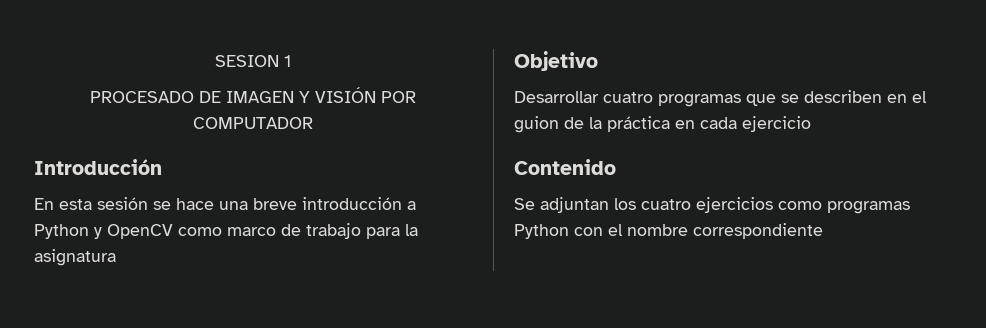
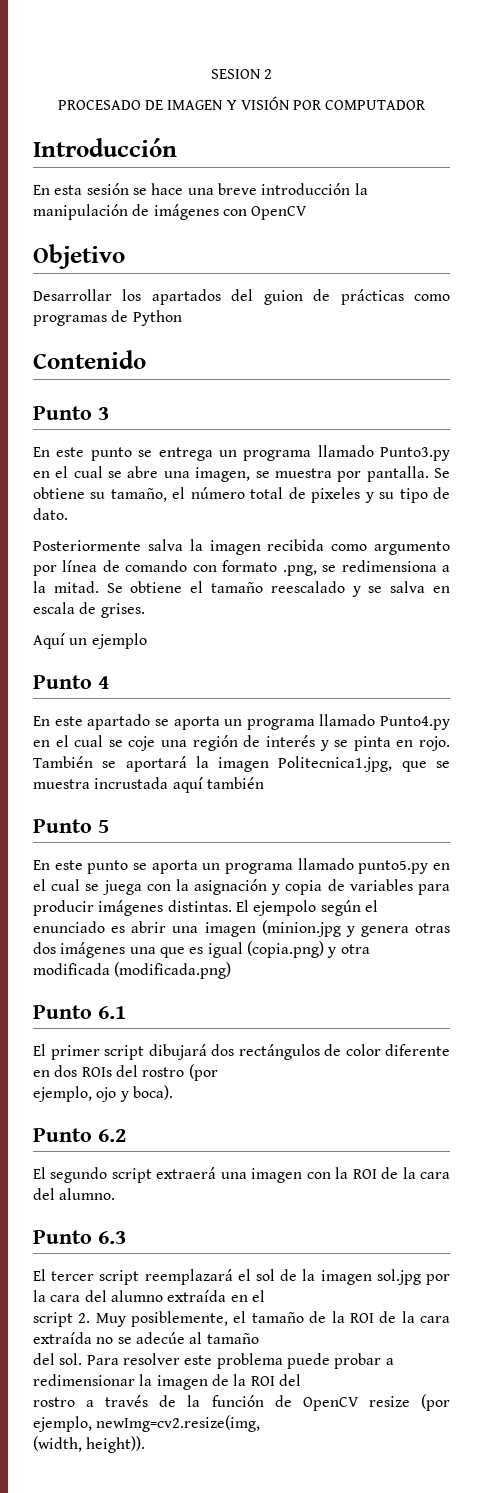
- SESION 1
+ SESION 2
- En esta sesión se hace una breve introducción a Python y OpenCV como marco de trabajo para la asignatura
+ En esta sesión se hace una breve introducción la manipulación de imágenes con OpenCV
  Objetivo
- Desarrollar cuatro programas que se describen en el guion de la práctica en cada ejercicio
+ Desarrollar los apartados del guion de prácticas como programas de Python
  Contenido
- Se adjuntan los cuatro ejercicios como programas Python con el nombre correspondiente
+ Punto 3
+ En este punto se entrega un programa llamado Punto3.py en el cual se abre una imagen, se muestra por pantalla. Se obtiene su tamaño, el número total de pixeles y su tipo de dato.
+ Posteriormente salva la imagen recibida como argumento por línea de comando con formato .png, se redimensiona a la mitad. Se obtiene el tamaño reescalado y se salva en escala de grises.
+ Aquí un ejemplo
+ Punto 4
+ En este apartado se aporta un programa llamado Punto4.py en el cual se coje una región de interés y se pinta en rojo. También se aportará la imagen Politecnica1.jpg, que se muestra incrustada aquí también
+ Punto 5
+ En este punto se aporta un programa llamado punto5.py en el cual se juega con la asignación y copia de variables para producir imágenes distintas. El ejempolo según el enunciado es abrir una imagen (minion.jpg y genera otras dos imágenes una que es igual (copia.png) y otra modificada (modificada.png)
+ Punto 6.1
+ El primer script dibujará dos rectángulos de color diferente en dos ROIs del rostro (por
+ ejemplo, ojo y boca).
+ Punto 6.2
+ El segundo script extraerá una imagen con la ROI de la cara del alumno.
+ Punto 6.3
+ El tercer script reemplazará el sol de la imagen sol.jpg por la cara del alumno extraída en el
+ script 2. Muy posiblemente, el tamaño de la ROI de la cara extraída no se adecúe al tamaño
+ del sol. Para resolver este problema puede probar a redimensionar la imagen de la ROI del
+ rostro a través de la función de OpenCV resize (por ejemplo, newImg=cv2.resize(img,
+ (width, height)).

